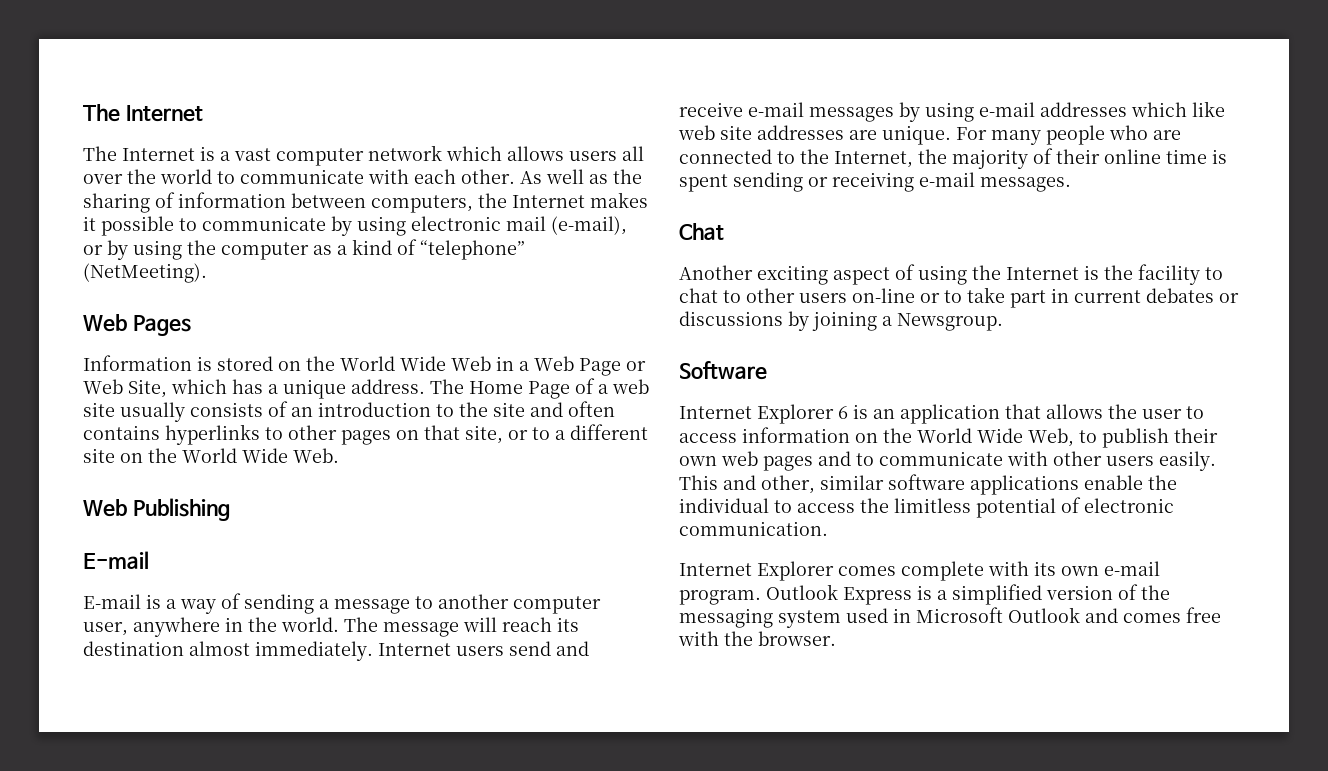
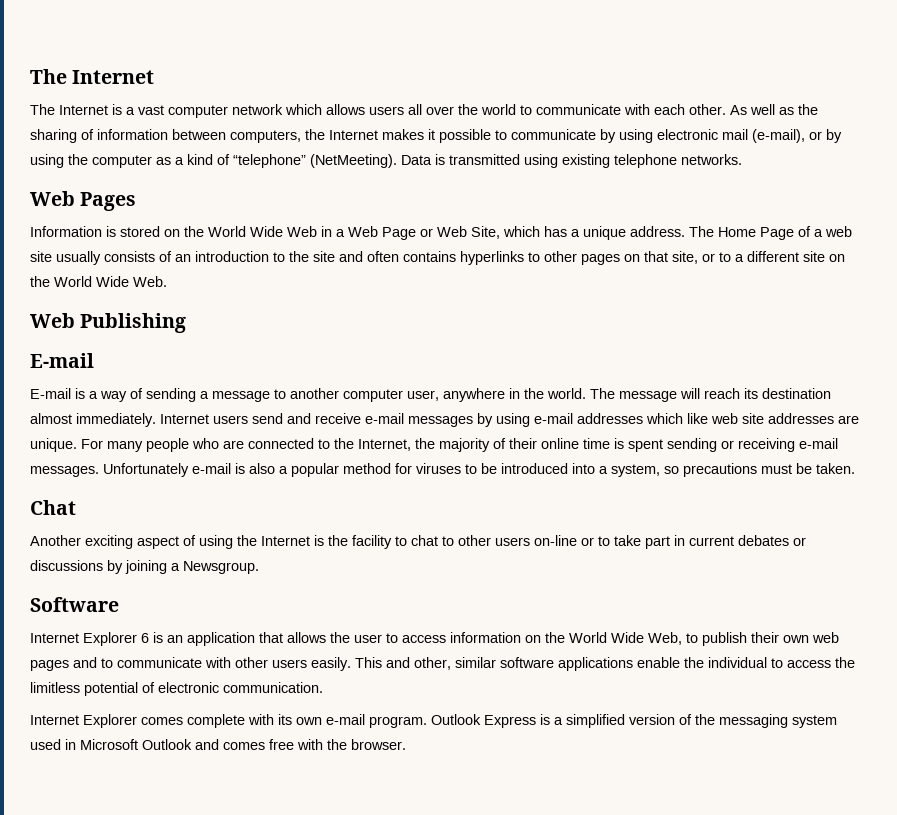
+ Data is transmitted using existing telephone networks.
+ Unfortunately e-mail is also a popular method for viruses to be introduced into a system, so precautions must be taken.

